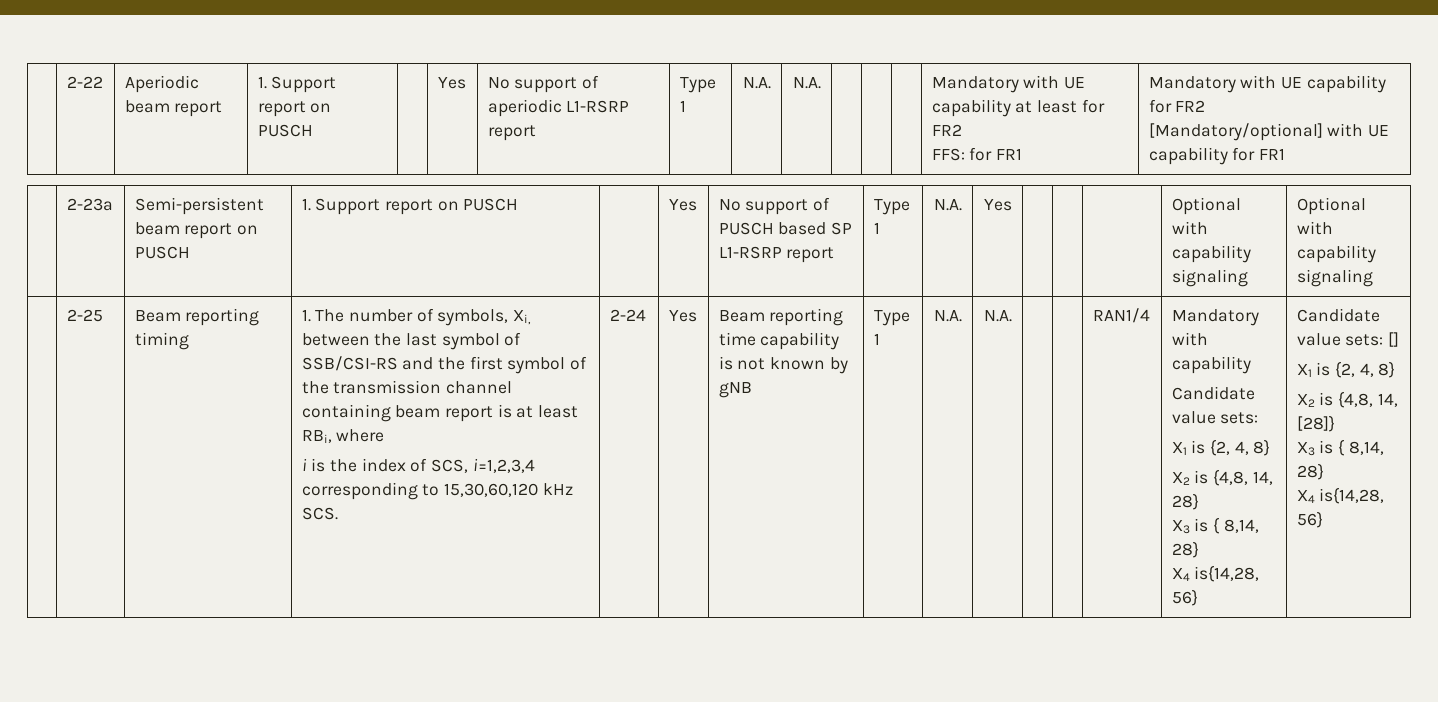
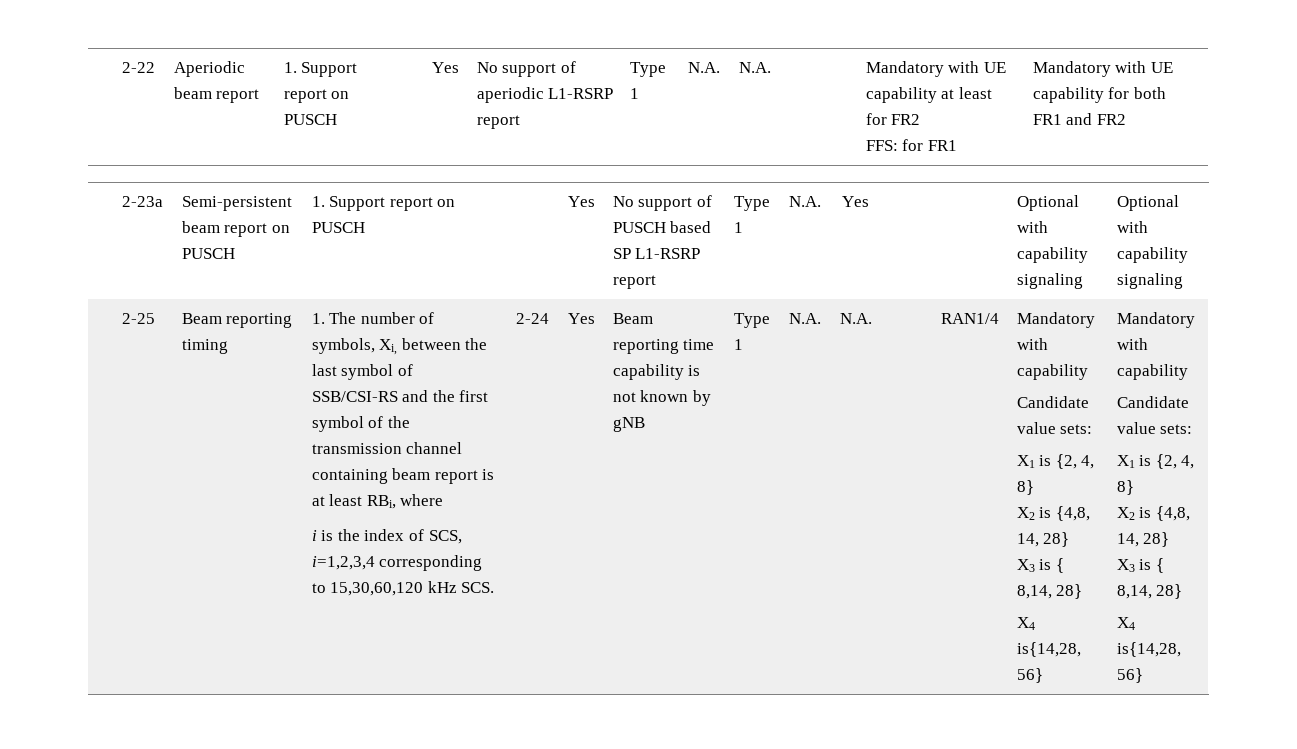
- Mandatory with UE capability for FR2
- [Mandatory/optional] with UE capability for FR1
+ Mandatory with UE capability for both FR1 and FR2
- X4 is{14,28, 56} | Candidate value sets: []
+ X4 is{14,28, 56} | Mandatory with capability
+ Candidate value sets:
  X1 is {2, 4, 8}
- X2 is {4,8, 14, [28]}
+ X2 is {4,8, 14, 28}

